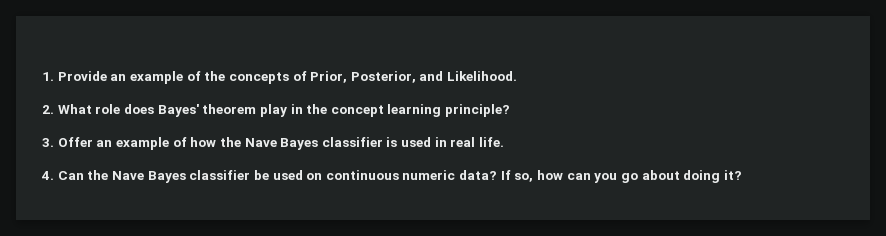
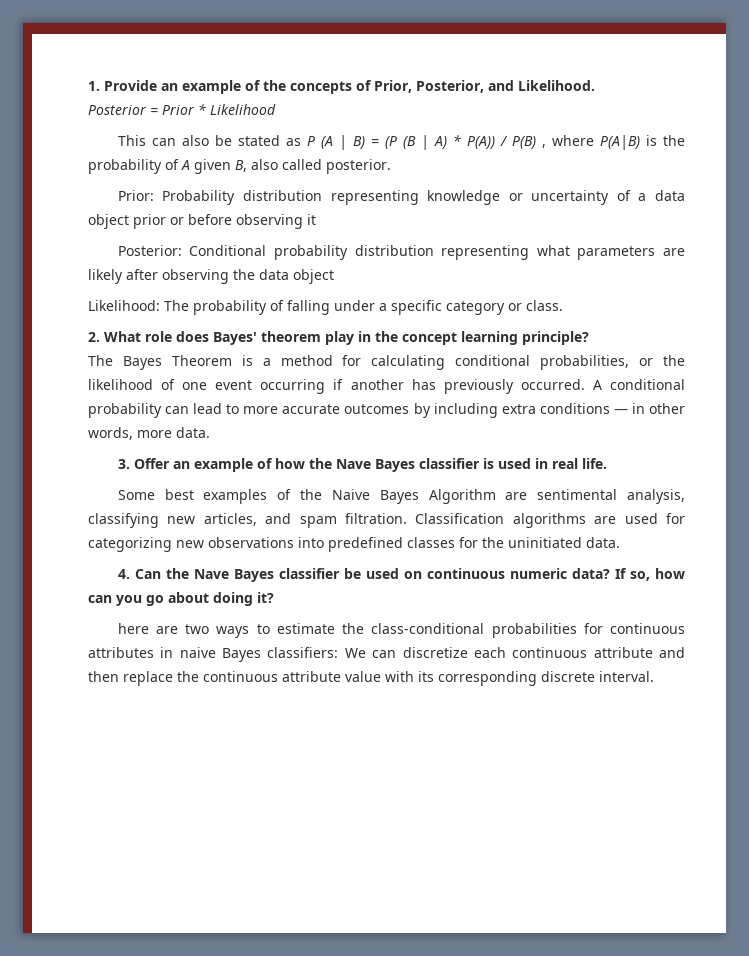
+ Posterior = Prior * Likelihood
+ This can also be stated as P (A | B) = (P (B | A) * P(A)) / P(B) , where P(A|B) is the probability of A given B, also called posterior.
+ Prior: Probability distribution representing knowledge or uncertainty of a data object prior or before observing it
+ Posterior: Conditional probability distribution representing what parameters are likely after observing the data object
+ Likelihood: The probability of falling under a specific category or class.
+ The Bayes Theorem is a method for calculating conditional probabilities, or the likelihood of one event occurring if another has previously occurred. A conditional probability can lead to more accurate outcomes by including extra conditions — in other words, more data.
+ Some best examples of the Naive Bayes Algorithm are sentimental analysis, classifying new articles, and spam filtration. Classification algorithms are used for categorizing new observations into predefined classes for the uninitiated data.
+ here are two ways to estimate the class-conditional probabilities for continuous attributes in naive Bayes classifiers: We can discretize each continuous attribute and then replace the continuous attribute value with its corresponding discrete interval.

